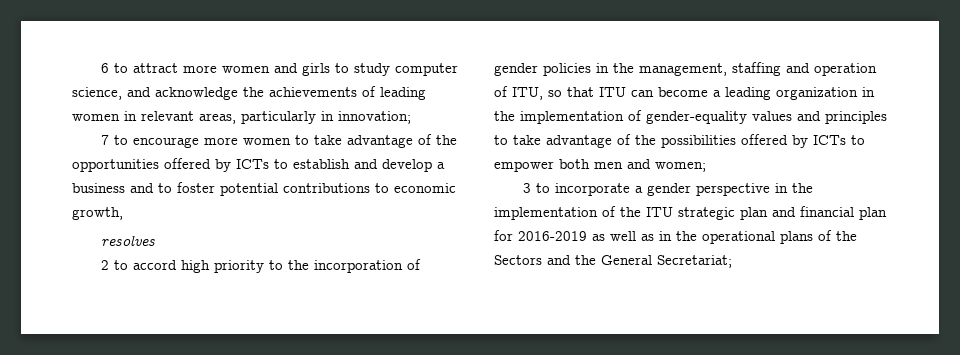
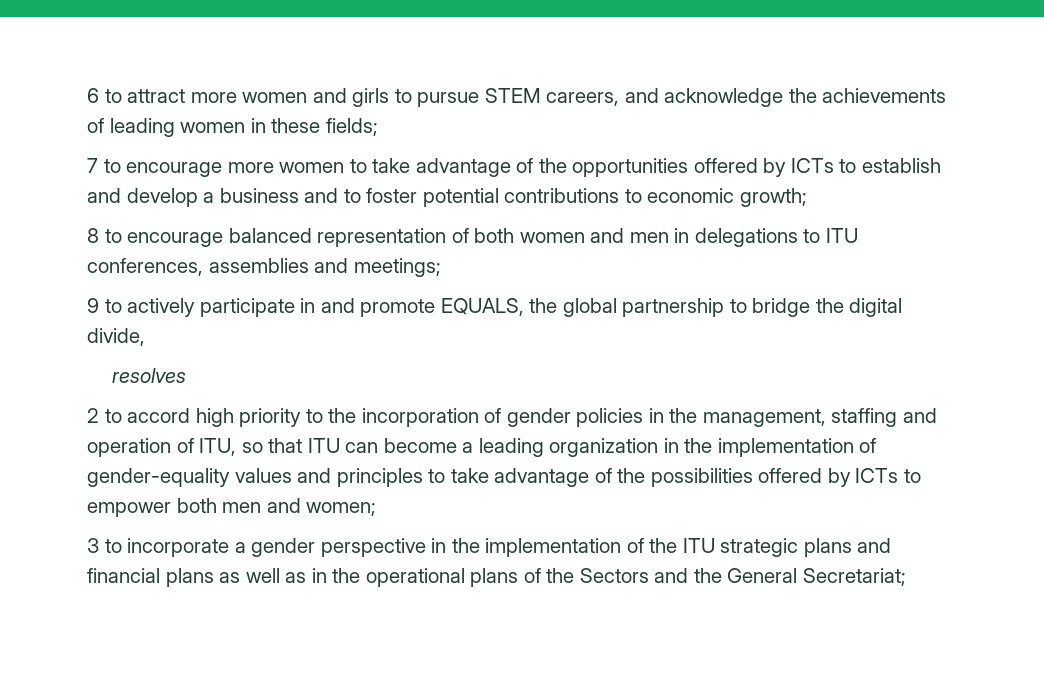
- 6 to attract more women and girls to study computer science, and acknowledge the achievements of leading women in relevant areas, particularly in innovation;
+ 6 to attract more women and girls to pursue STEM careers, and acknowledge the achievements of leading women in these fields;
- 7 to encourage more women to take advantage of the opportunities offered by ICTs to establish and develop a business and to foster potential contributions to economic growth,
+ 7 to encourage more women to take advantage of the opportunities offered by ICTs to establish and develop a business and to foster potential contributions to economic growth;
+ 8 to encourage balanced representation of both women and men in delegations to ITU conferences, assemblies and meetings;
+ 9 to actively participate in and promote EQUALS, the global partnership to bridge the digital divide,
- 3 to incorporate a gender perspective in the implementation of the ITU strategic plan and financial plan for 2016-2019 as well as in the operational plans of the Sectors and the General Secretariat;
+ 3 to incorporate a gender perspective in the implementation of the ITU strategic plans and financial plans as well as in the operational plans of the Sectors and the General Secretariat;

